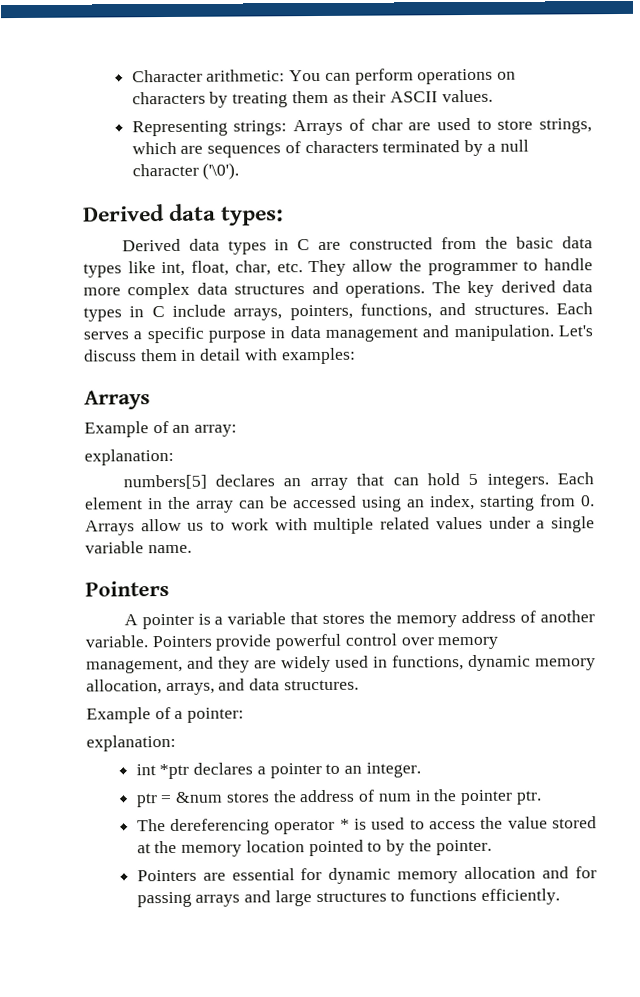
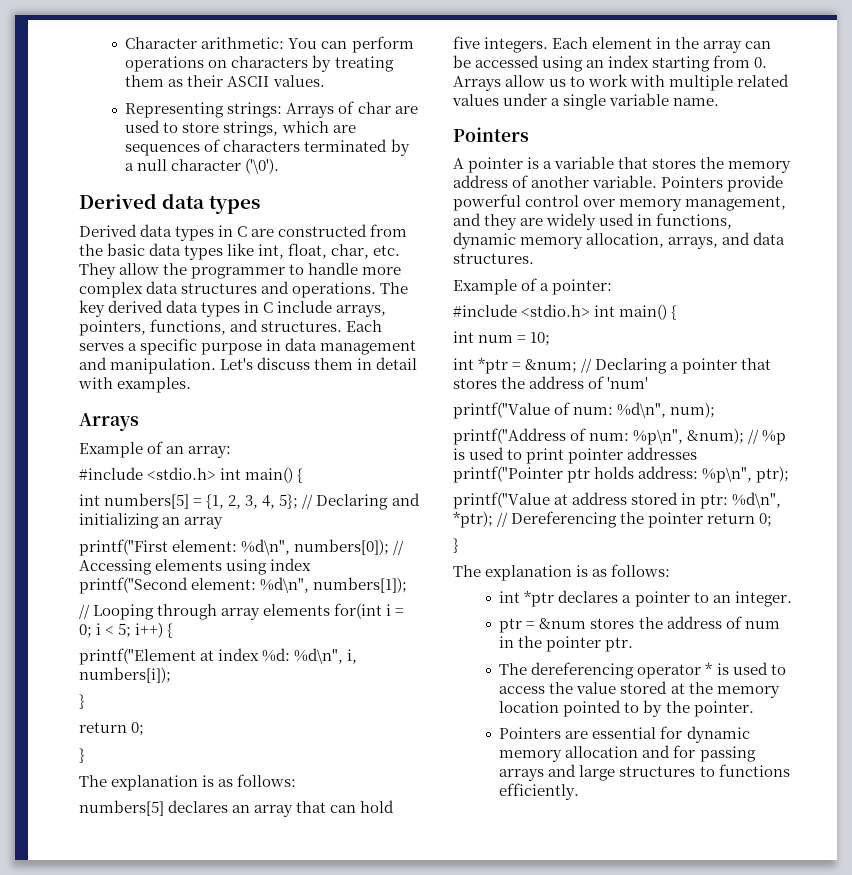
  Representing strings: Arrays of char are used to store strings, which are sequences of characters terminated by a null character ('\0').
- Derived data types:
+ Derived data types
- Let's discuss them in detail with examples:
+ Let's discuss them in detail with examples.
  Example of an array:
- explanation:
+ #include <stdio.h> int main() {
+ int numbers[5] = {1, 2, 3, 4, 5}; // Declaring and initializing an array
+ printf("First element: %d\n", numbers[0]); // Accessing elements using index printf("Second element: %d\n", numbers[1]);
+ // Looping through array elements for(int i = 0; i < 5; i++) {
+ printf("Element at index %d: %d\n", i, numbers[i]);
+ }
+ return 0;
+ }
+ The explanation is as follows:
- numbers[5] declares an array that can hold 5 integers.
+ numbers[5] declares an array that can hold five integers.
- Each element in the array can be accessed using an index, starting from 0. Arrays allow us to work with multiple related values under a single variable name.
+ Each element in the array can be accessed using an index starting from 0. Arrays allow us to work with multiple related values under a single variable name.
  Example of a pointer:
- explanation:
+ #include <stdio.h> int main() {
+ int num = 10;
+ int *ptr = &num; // Declaring a pointer that stores the address of 'num'
+ printf("Value of num: %d\n", num);
+ printf("Address of num: %p\n", &num); // %p is used to print pointer addresses printf("Pointer ptr holds address: %p\n", ptr);
+ printf("Value at address stored in ptr: %d\n", *ptr); // Dereferencing the pointer return 0;
+ }
+ The explanation is as follows:

